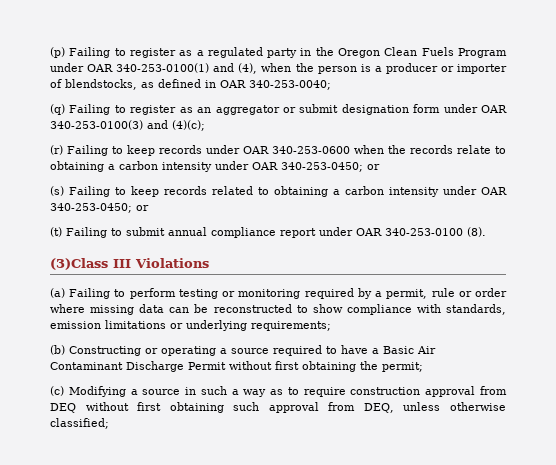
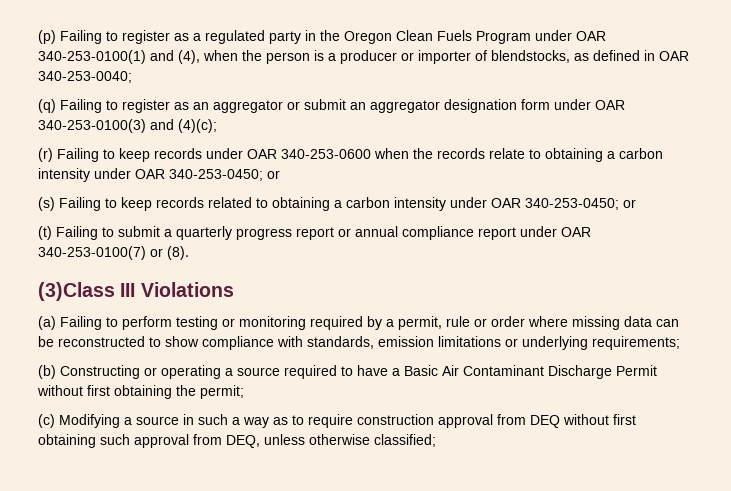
- (q) Failing to register as an aggregator or submit designation form under OAR 340-253-0100(3) and (4)(c);
+ (q) Failing to register as an aggregator or submit an aggregator designation form under OAR 340-253-0100(3) and (4)(c);
- (t) Failing to submit annual compliance report under OAR 340-253-0100 (8).
+ (t) Failing to submit a quarterly progress report or annual compliance report under OAR 340-253-0100(7) or (8).

